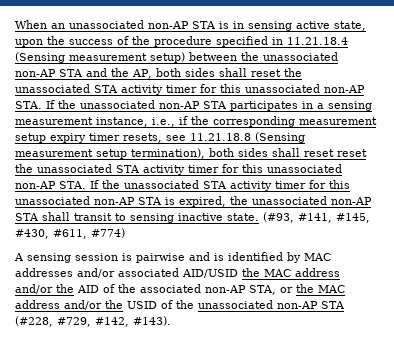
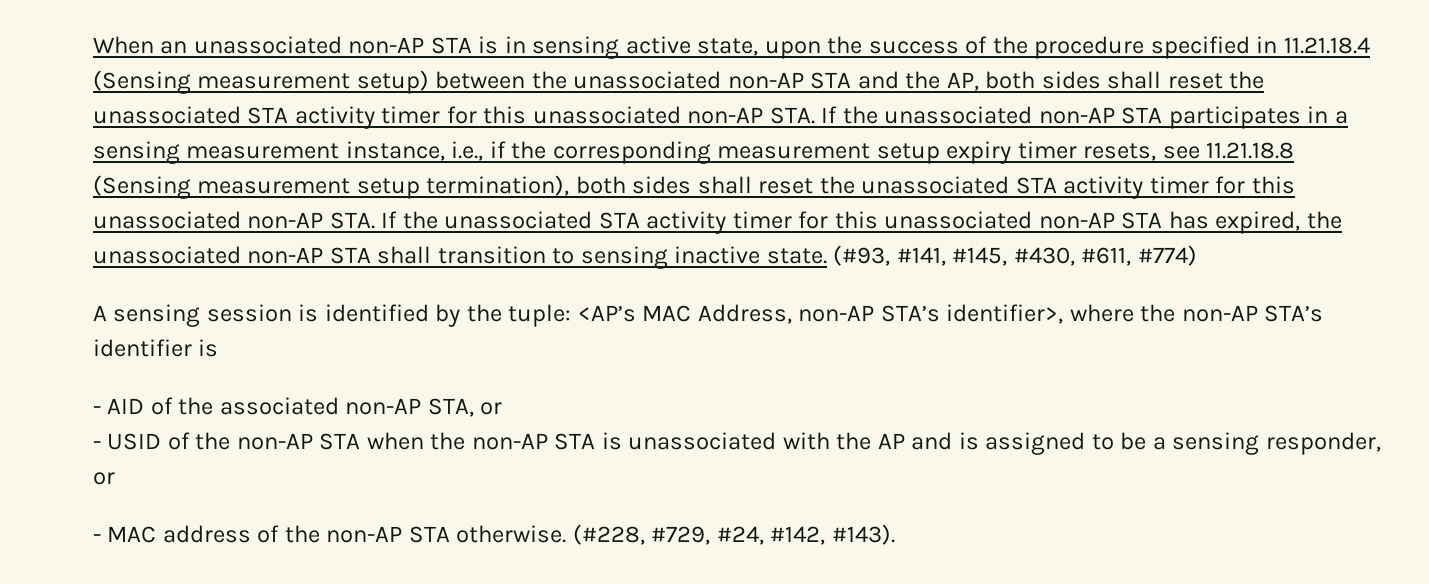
- When an unassociated non-AP STA is in sensing active state, upon the success of the procedure specified in 11.21.18.4 (Sensing measurement setup) between the unassociated non-AP STA and the AP, both sides shall reset the unassociated STA activity timer for this unassociated non-AP STA. If the unassociated non-AP STA participates in a sensing measurement instance, i.e., if the corresponding measurement setup expiry timer resets, see 11.21.18.8 (Sensing measurement setup termination), both sides shall reset reset the unassociated STA activity timer for this unassociated non-AP STA. If the unassociated STA activity timer for this unassociated non-AP STA is expired, the unassociated non-AP STA shall transit to sensing inactive state.
+ When an unassociated non-AP STA is in sensing active state, upon the success of the procedure specified in 11.21.18.4 (Sensing measurement setup) between the unassociated non-AP STA and the AP, both sides shall reset the unassociated STA activity timer for this unassociated non-AP STA. If the unassociated non-AP STA participates in a sensing measurement instance, i.e., if the corresponding measurement setup expiry timer resets, see 11.21.18.8 (Sensing measurement setup termination), both sides shall reset the unassociated STA activity timer for this unassociated non-AP STA. If the unassociated STA activity timer for this unassociated non-AP STA has expired, the unassociated non-AP STA shall transition to sensing inactive state.
- A sensing session is pairwise and is identified by MAC addresses and/or associated AID/USID the MAC address and/or the AID of the associated non-AP STA, or the MAC address and/or the USID of the unassociated non-AP STA (#228, #729, #142, #143).
+ A sensing session is identified by the tuple: <AP’s MAC Address, non-AP STA’s identifier>, where the non-AP STA’s identifier is
+ - AID of the associated non-AP STA, or
+ - USID of the non-AP STA when the non-AP STA is unassociated with the AP and is assigned to be a sensing responder, or
+ - MAC address of the non-AP STA otherwise. (#228, #729, #24, #142, #143).

